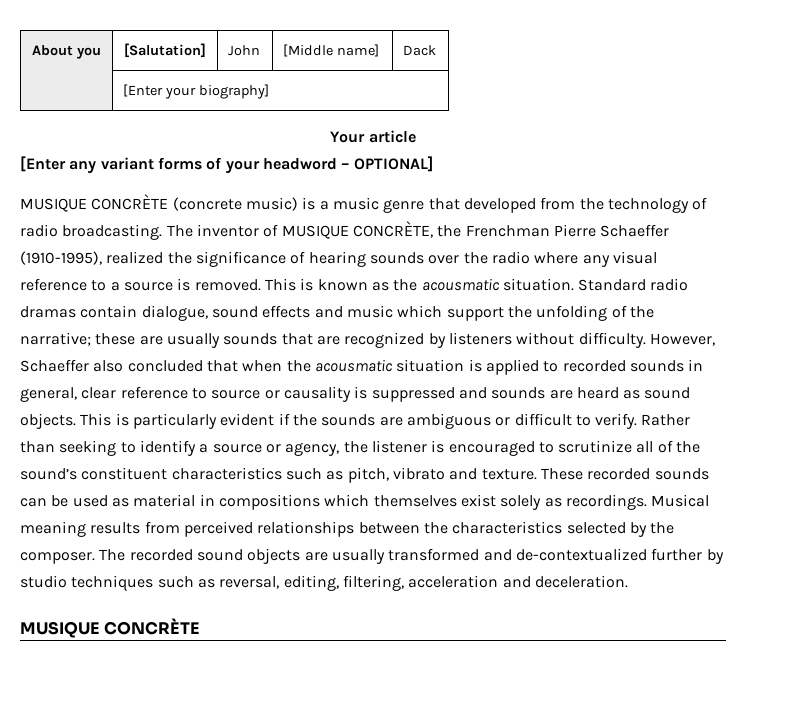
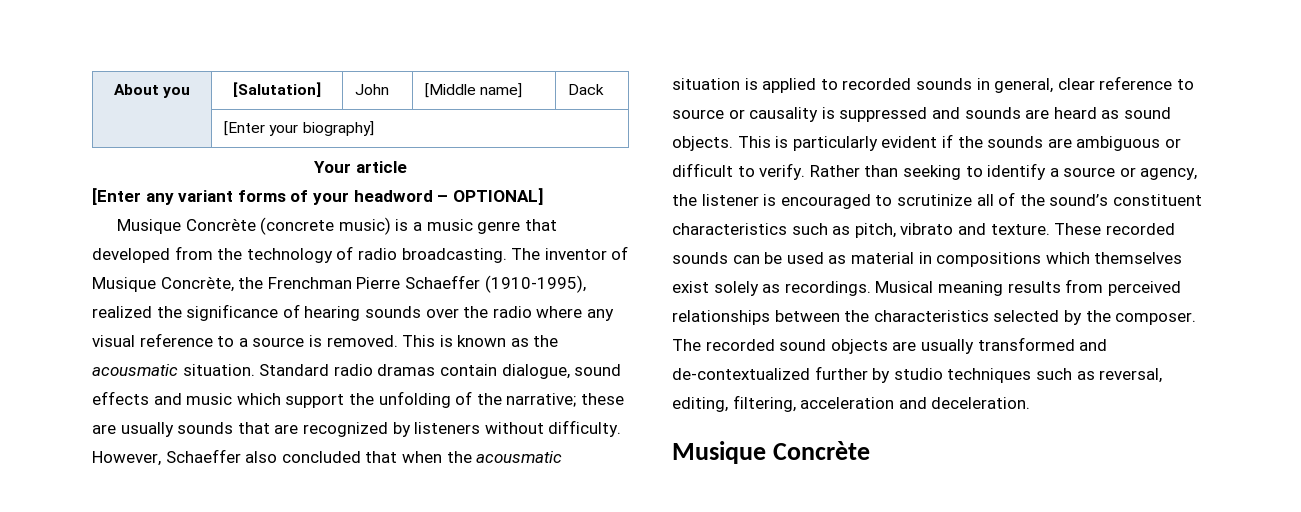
- MUSIQUE CONCRÈTE (concrete music) is a music genre that developed from the technology of radio broadcasting.
+ Musique Concrète (concrete music) is a music genre that developed from the technology of radio broadcasting.
- The inventor of MUSIQUE CONCRÈTE, the Frenchman Pierre Schaeffer (1910-1995), realized the significance of hearing sounds over the radio where any visual reference to a source is removed.
+ The inventor of Musique Concrète, the Frenchman Pierre Schaeffer (1910-1995), realized the significance of hearing sounds over the radio where any visual reference to a source is removed.
  The recorded sound objects are usually transformed and de-contextualized further by studio techniques such as reversal, editing, filtering, acceleration and deceleration.
- MUSIQUE CONCRÈTE
+ Musique Concrète

